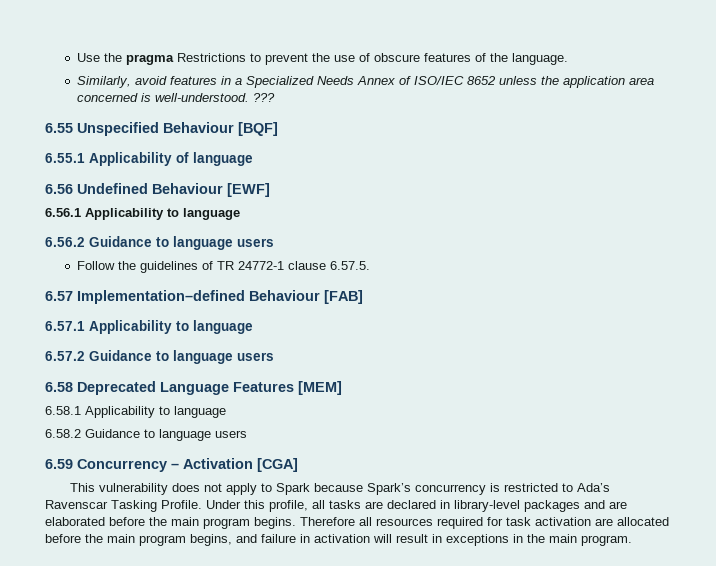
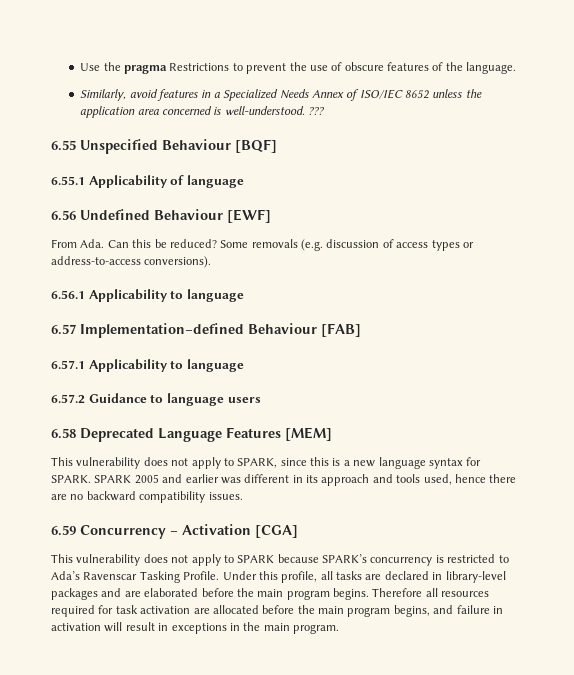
+ From Ada. Can this be reduced? Some removals (e.g. discussion of access types or address-to-access conversions).
  6.56.1 Applicability to language
- 6.56.2 Guidance to language users
- Follow the guidelines of TR 24772-1 clause 6.57.5.
- 6.58.1 Applicability to language
- 6.58.2 Guidance to language users
+ This vulnerability does not apply to SPARK, since this is a new language syntax for SPARK. SPARK 2005 and earlier was different in its approach and tools used, hence there are no backward compatibility issues.
- This vulnerability does not apply to Spark because Spark’s concurrency is restricted to Ada’s Ravenscar Tasking Profile.
+ This vulnerability does not apply to SPARK because SPARK’s concurrency is restricted to Ada’s Ravenscar Tasking Profile.

